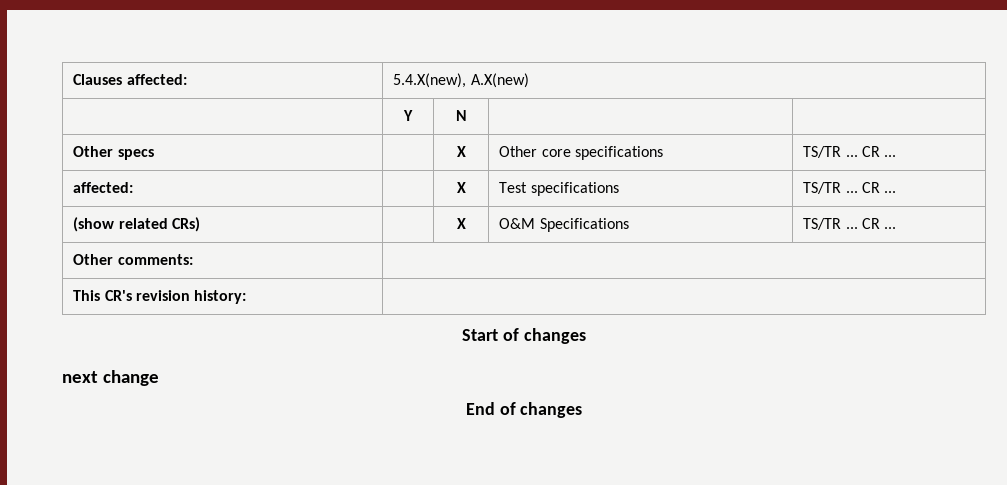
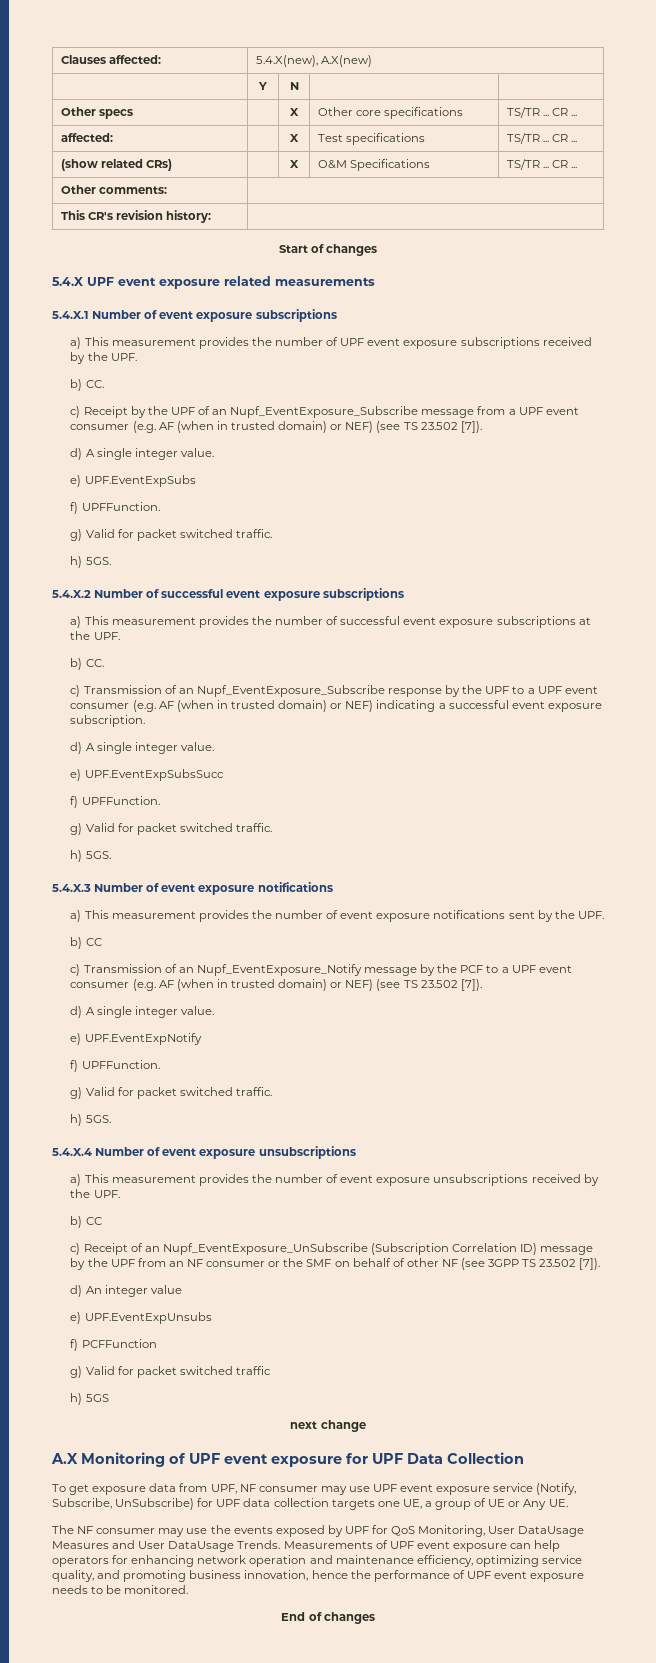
+ 5.4.X UPF event exposure related measurements
+ 5.4.X.1 Number of event exposure subscriptions
+ a) This measurement provides the number of UPF event exposure subscriptions received by the UPF.
+ b) CC.
+ c) Receipt by the UPF of an Nupf_EventExposure_Subscribe message from a UPF event consumer (e.g. AF (when in trusted domain) or NEF) (see TS 23.502 [7]).
+ d) A single integer value.
+ e) UPF.EventExpSubs
+ f) UPFFunction.
+ g) Valid for packet switched traffic.
+ h) 5GS.
+ 5.4.X.2 Number of successful event exposure subscriptions
+ a) This measurement provides the number of successful event exposure subscriptions at the UPF.
+ b) CC.
+ c) Transmission of an Nupf_EventExposure_Subscribe response by the UPF to a UPF event consumer (e.g. AF (when in trusted domain) or NEF) indicating a successful event exposure subscription.
+ d) A single integer value.
+ e) UPF.EventExpSubsSucc
+ f) UPFFunction.
+ g) Valid for packet switched traffic.
+ h) 5GS.
+ 5.4.X.3 Number of event exposure notifications
+ a) This measurement provides the number of event exposure notifications sent by the UPF.
+ b) CC
+ c) Transmission of an Nupf_EventExposure_Notify message by the PCF to a UPF event consumer (e.g. AF (when in trusted domain) or NEF) (see TS 23.502 [7]).
+ d) A single integer value.
+ e) UPF.EventExpNotify
+ f) UPFFunction.
+ g) Valid for packet switched traffic.
+ h) 5GS.
+ 5.4.X.4 Number of event exposure unsubscriptions
+ a) This measurement provides the number of event exposure unsubscriptions received by the UPF.
+ b) CC
+ c) Receipt of an Nupf_EventExposure_UnSubscribe (Subscription Correlation ID) message by the UPF from an NF consumer or the SMF on behalf of other NF (see 3GPP TS 23.502 [7]).
+ d) An integer value
+ e) UPF.EventExpUnsubs
+ f) PCFFunction
+ g) Valid for packet switched traffic
+ h) 5GS
  next change
+ A.X Monitoring of UPF event exposure for UPF Data Collection
+ To get exposure data from UPF, NF consumer may use UPF event exposure service (Notify, Subscribe, UnSubscribe) for UPF data collection targets one UE, a group of UE or Any UE.
+ The NF consumer may use the events exposed by UPF for QoS Monitoring, User DataUsage Measures and User DataUsage Trends. Measurements of UPF event exposure can help operators for enhancing network operation and maintenance efficiency, optimizing service quality, and promoting business innovation, hence the performance of UPF event exposure needs to be monitored.

